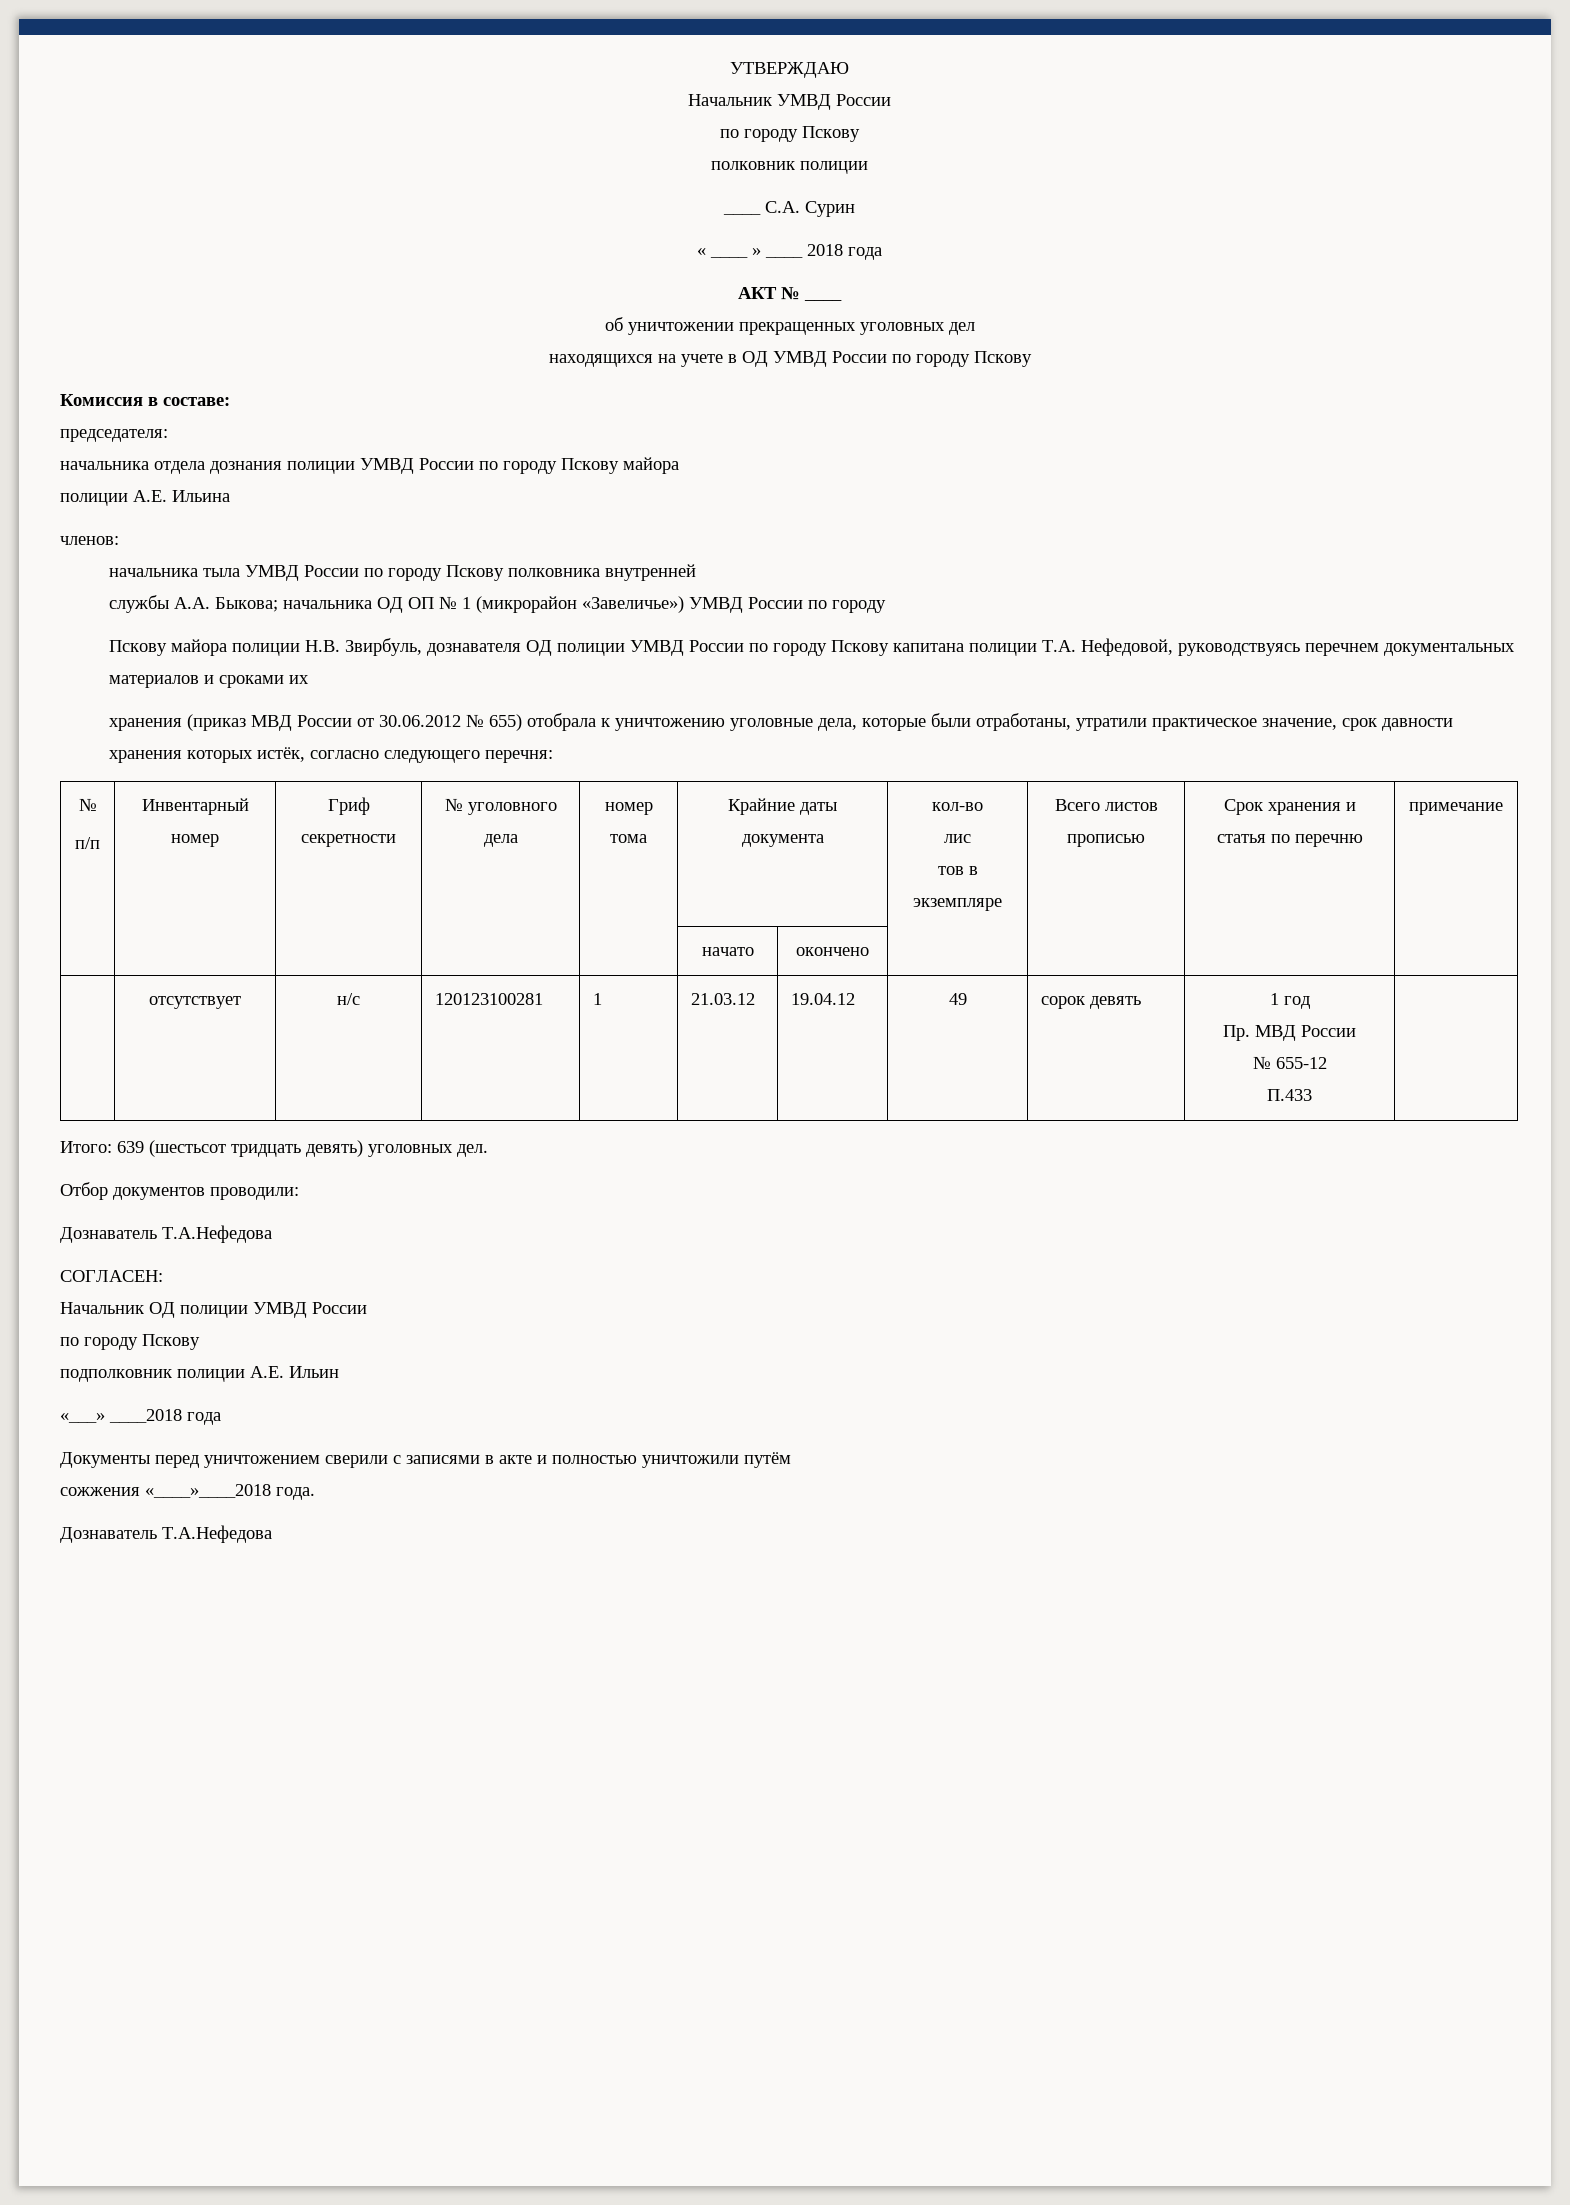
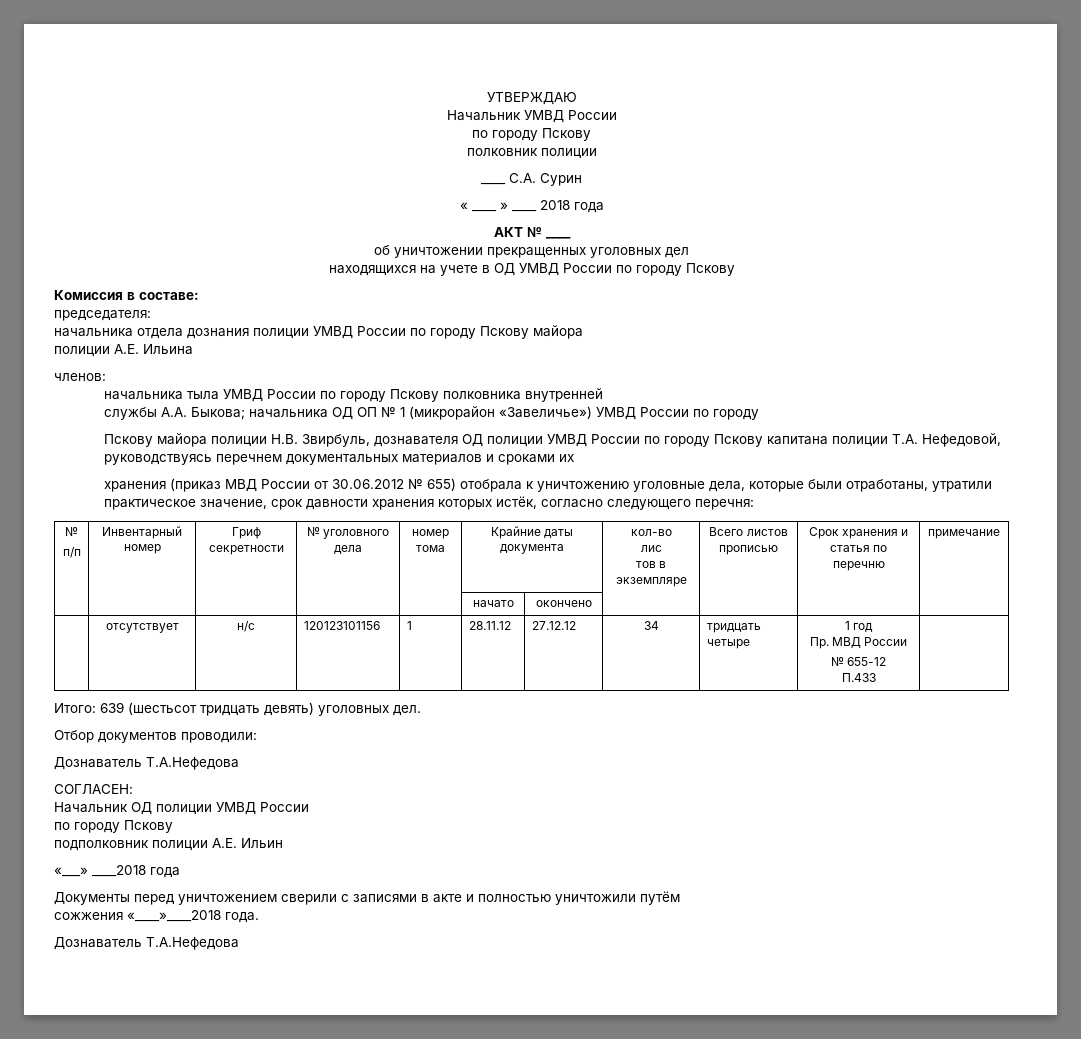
- | отсутствует | н/с | 120123100281 | 1 | 21.03.12 | 19.04.12 | 49 | сорок девять | 1 год
+ | отсутствует | н/с | 120123101156 | 1 | 28.11.12 | 27.12.12 | 34 | тридцать четыре | 1 год

